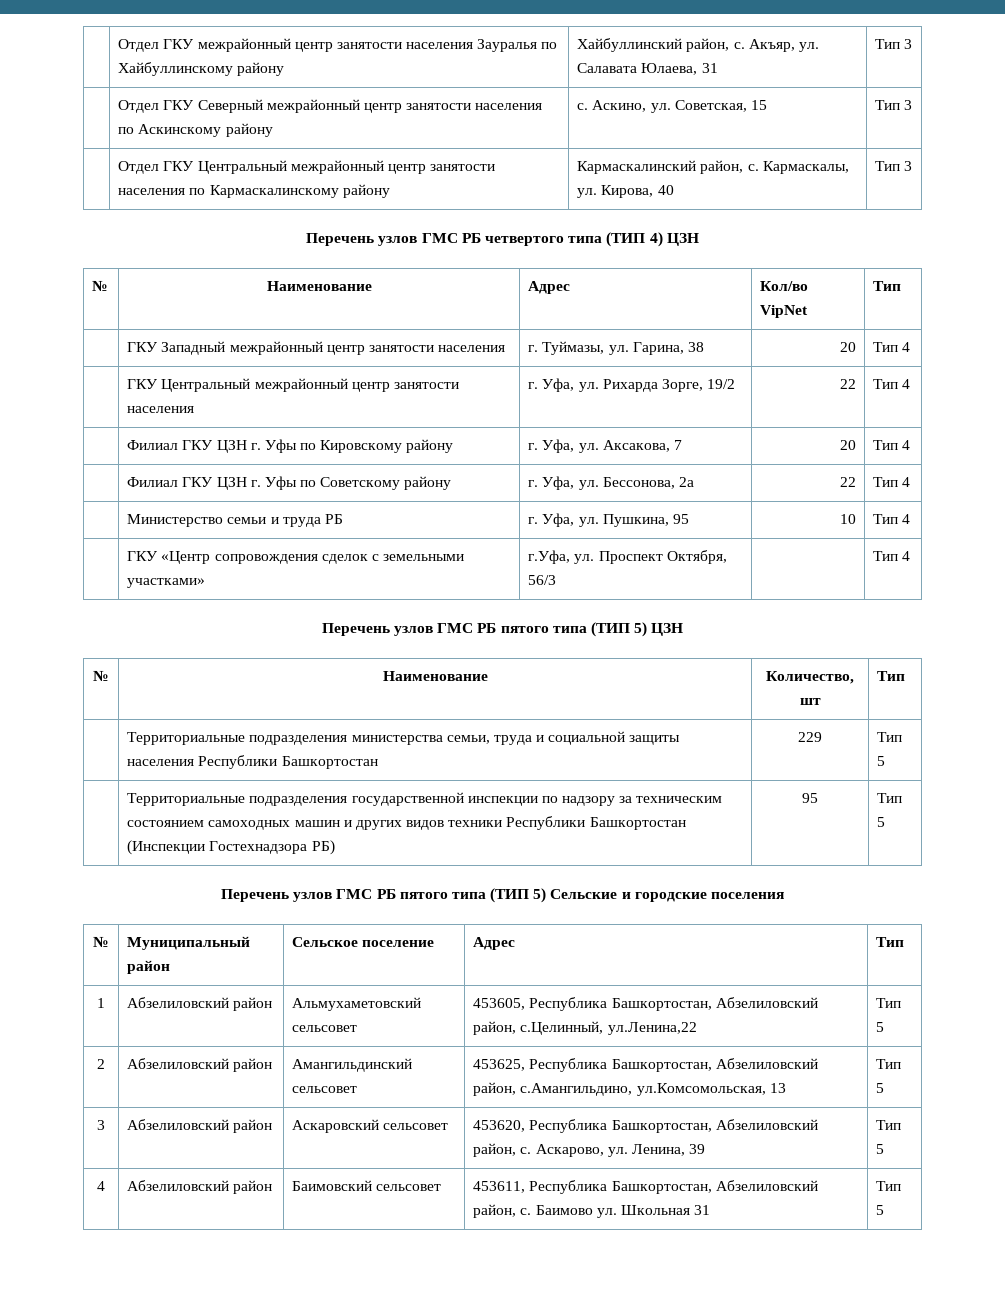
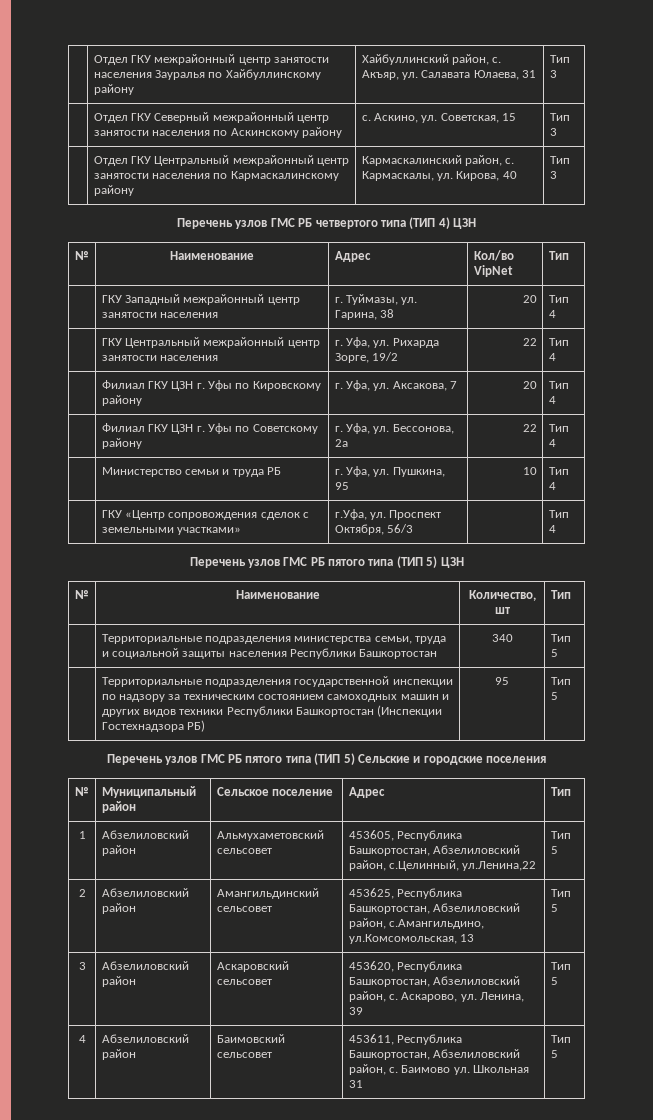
- | Территориальные подразделения министерства семьи, труда и социальной защиты населения Республики Башкортостан | 229 | Тип 5
+ | Территориальные подразделения министерства семьи, труда и социальной защиты населения Республики Башкортостан | 340 | Тип 5

